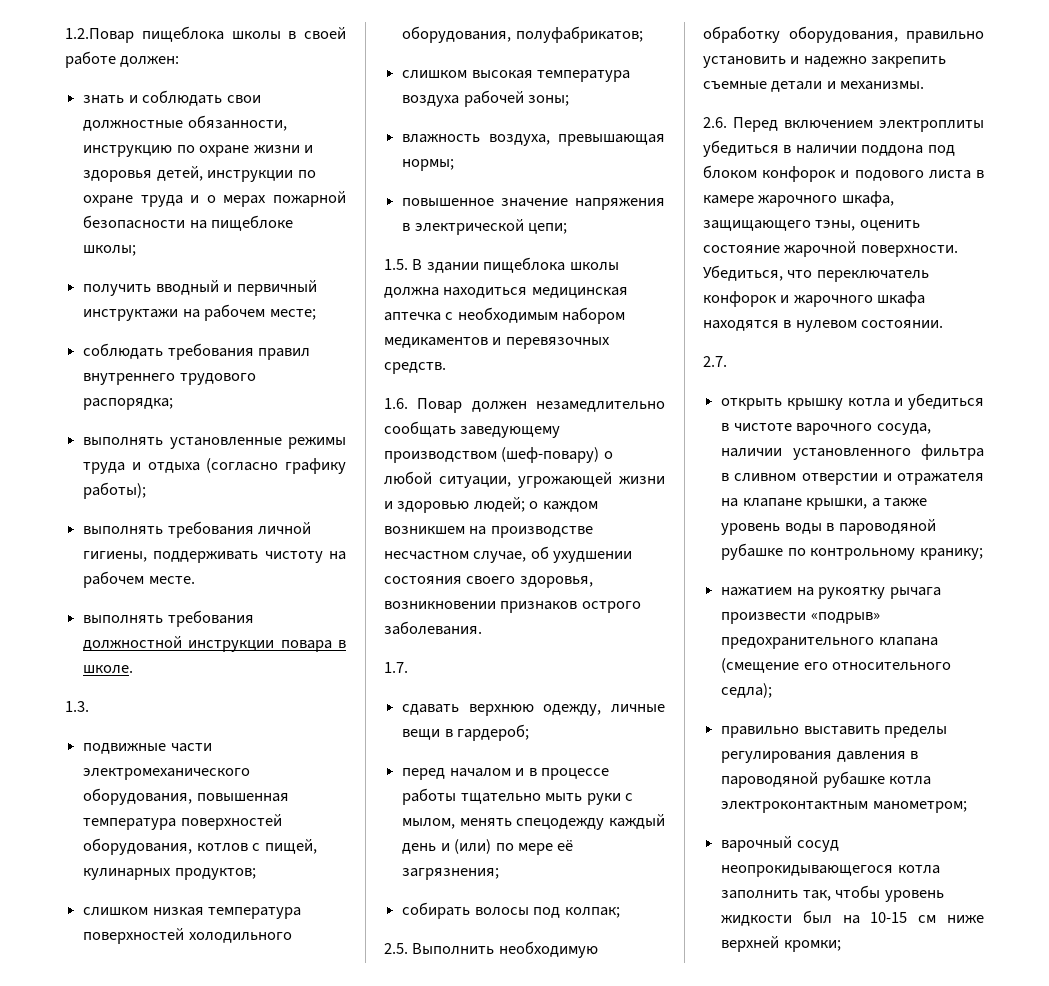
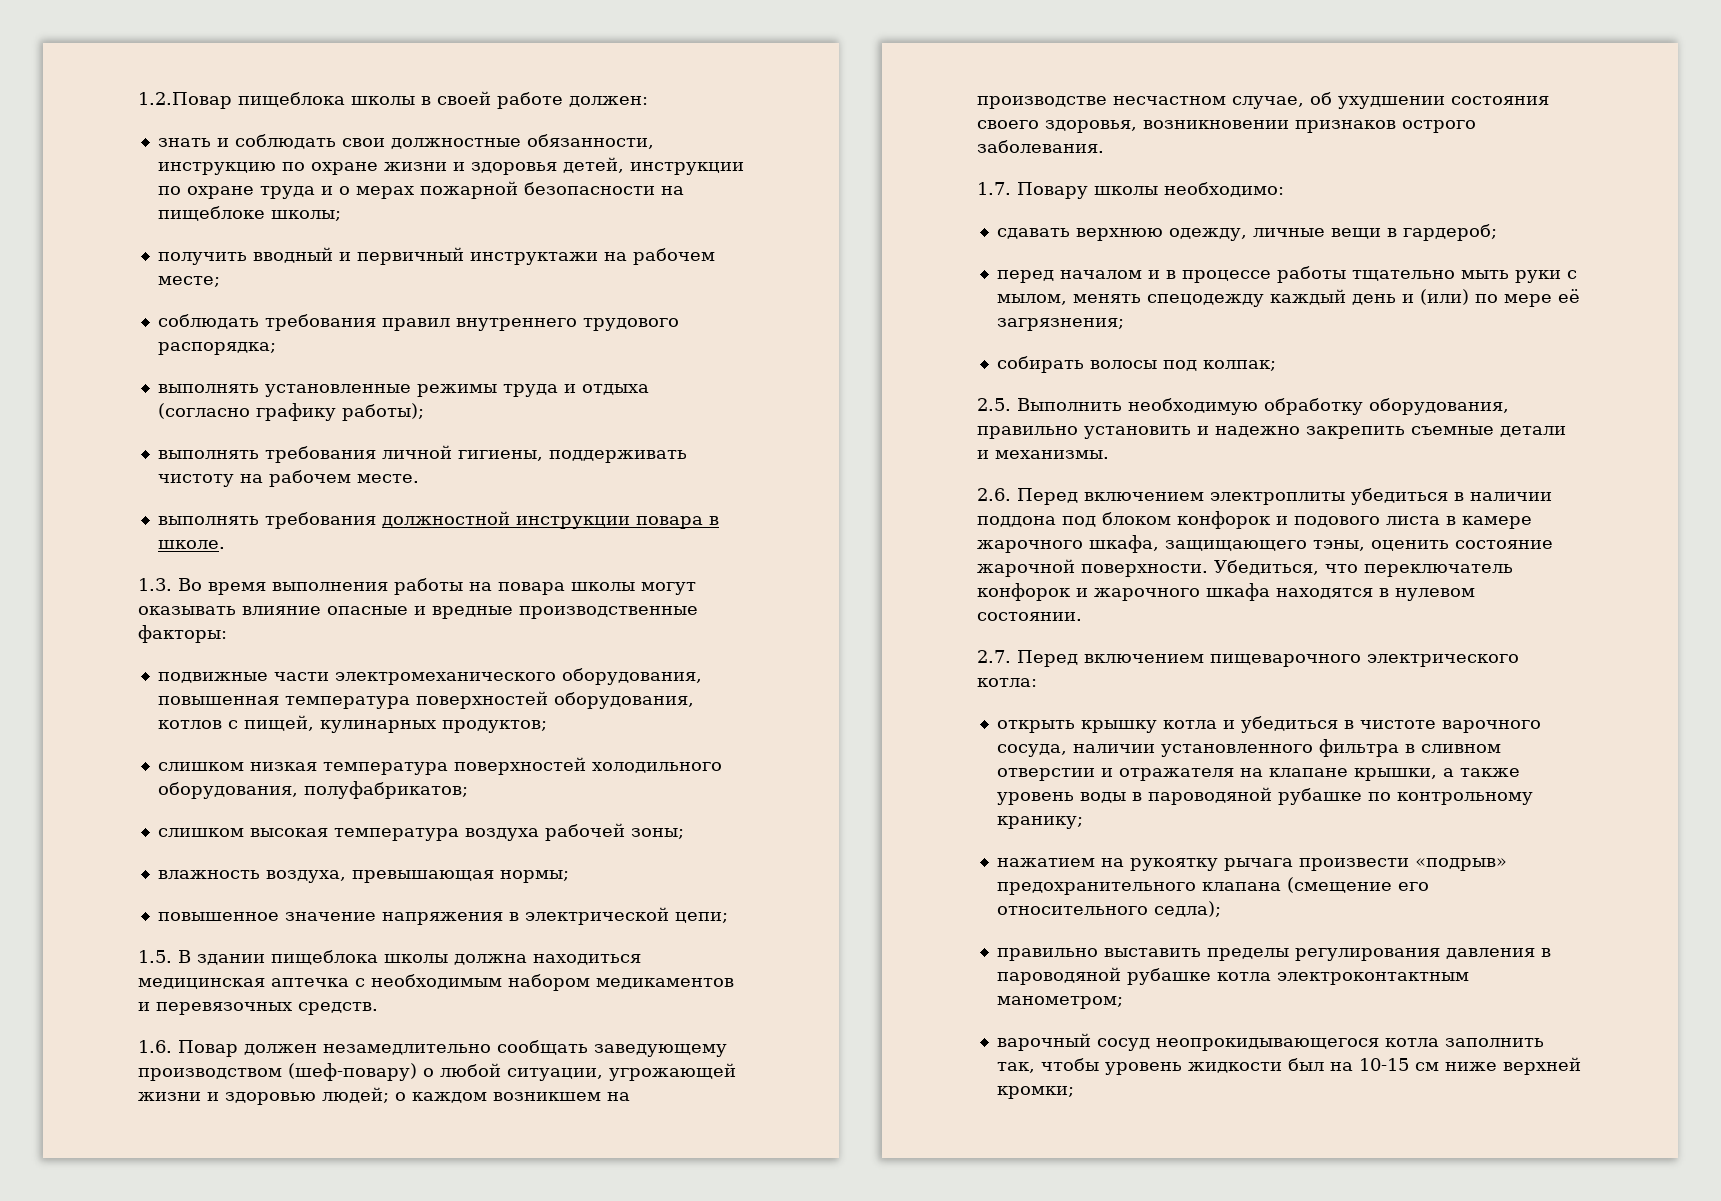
- 1.3.
+ 1.3. Во время выполнения работы на повара школы могут оказывать влияние опасные и вредные производственные факторы:
- 1.7.
+ 1.7. Повару школы необходимо:
- 2.7.
+ 2.7. Перед включением пищеварочного электрического котла:

